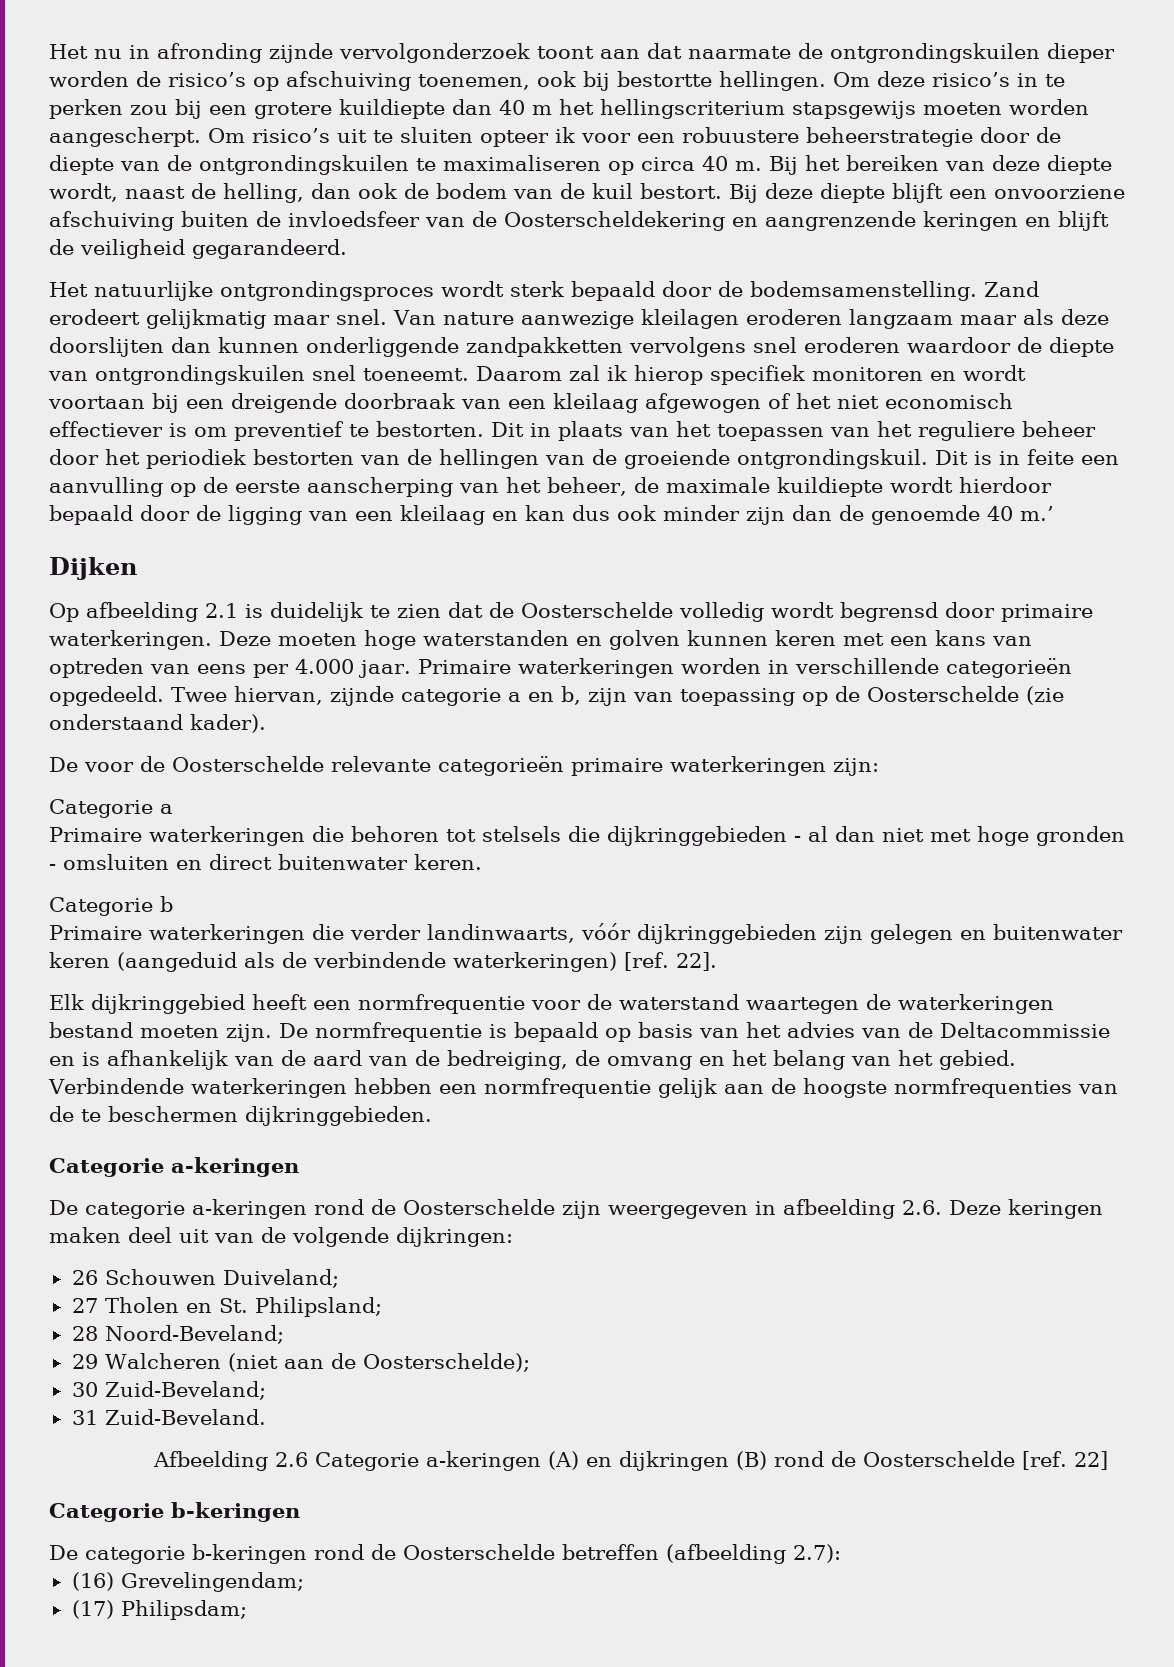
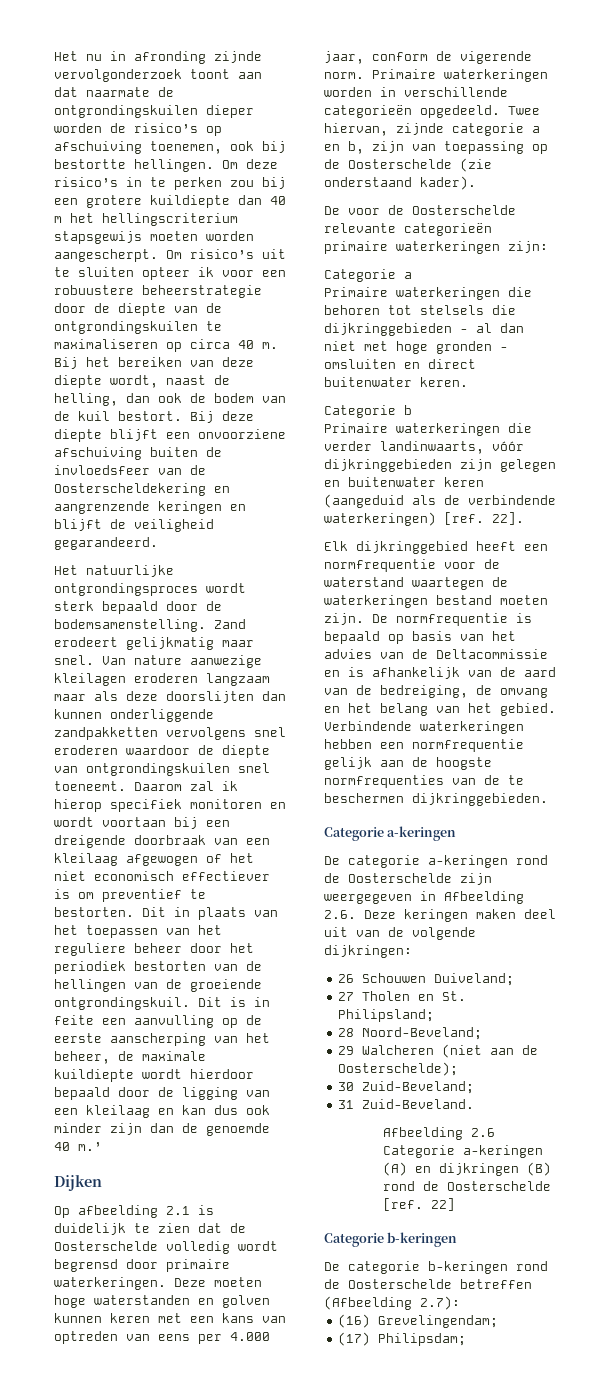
- Deze moeten hoge waterstanden en golven kunnen keren met een kans van optreden van eens per 4.000 jaar.
+ Deze moeten hoge waterstanden en golven kunnen keren met een kans van optreden van eens per 4.000 jaar, conform de vigerende norm.
- De categorie a-keringen rond de Oosterschelde zijn weergegeven in afbeelding 2.6. Deze keringen maken deel uit van de volgende dijkringen:
+ De categorie a-keringen rond de Oosterschelde zijn weergegeven in Afbeelding 2.6. Deze keringen maken deel uit van de volgende dijkringen:
- De categorie b-keringen rond de Oosterschelde betreffen (afbeelding 2.7):
+ De categorie b-keringen rond de Oosterschelde betreffen (Afbeelding 2.7):

